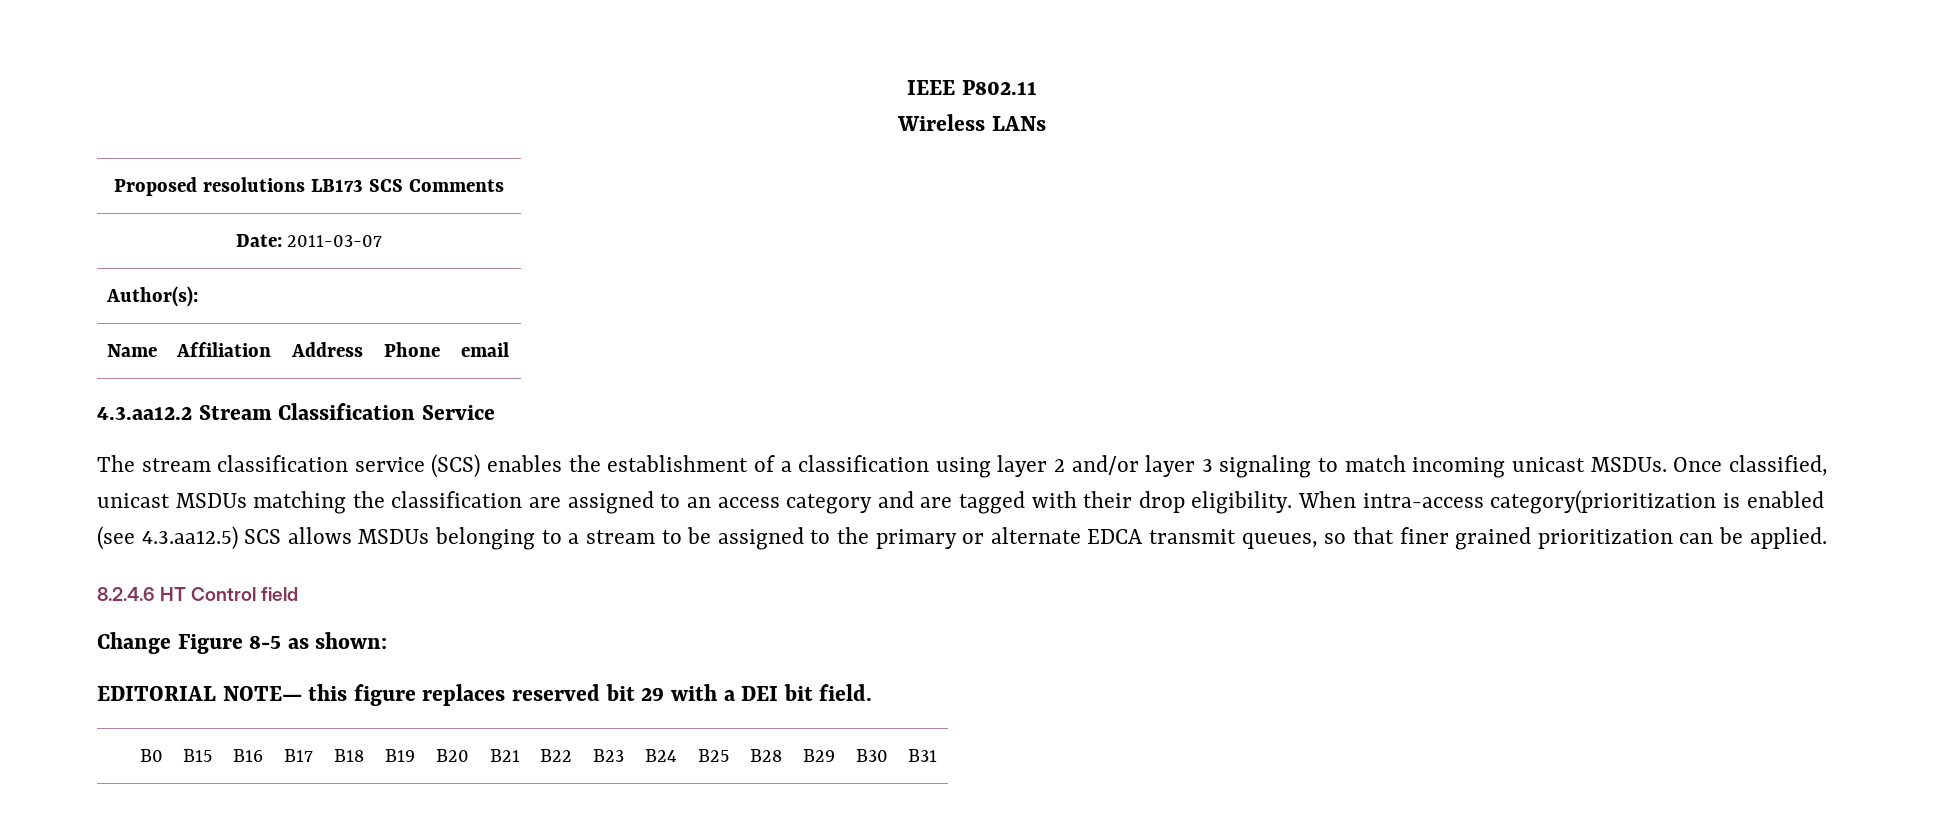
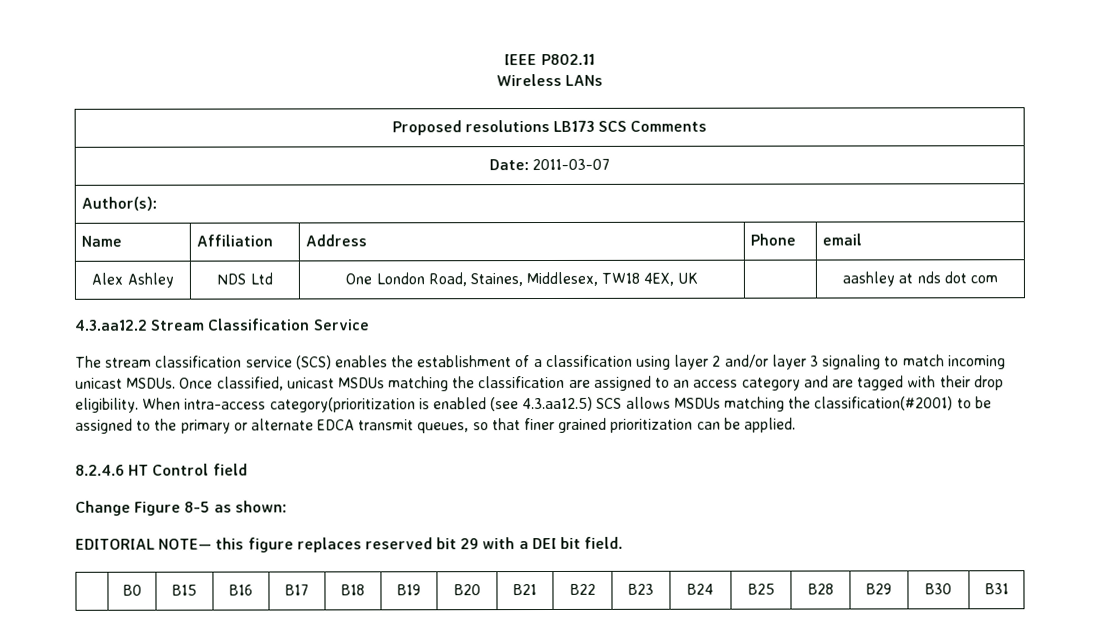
+ Alex Ashley | NDS Ltd | One London Road, Staines, Middlesex, TW18 4EX, UK | | aashley at nds dot com
- When intra-access category(prioritization is enabled (see 4.3.aa12.5) SCS allows MSDUs belonging to a stream to be assigned to the primary or alternate EDCA transmit queues, so that finer grained prioritization can be applied.
+ When intra-access category(prioritization is enabled (see 4.3.aa12.5) SCS allows MSDUs matching the classification(#2001) to be assigned to the primary or alternate EDCA transmit queues, so that finer grained prioritization can be applied.

